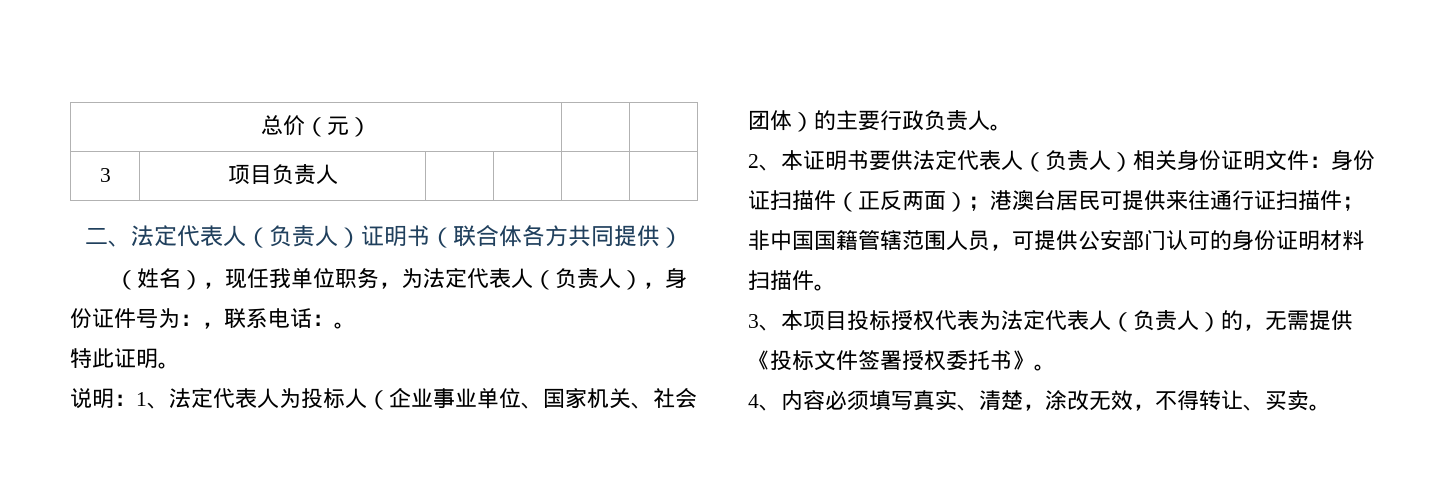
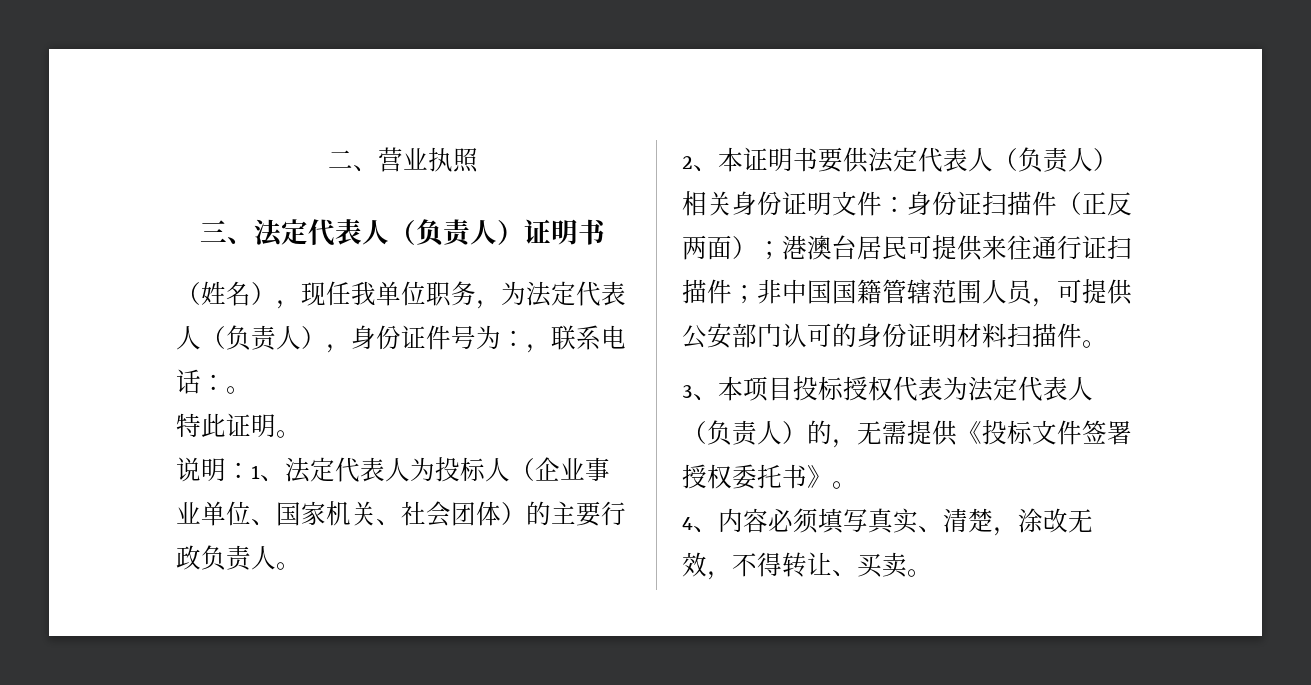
- 总价（元） | |
- 3 | 项目负责人 | | | |
- 二、法定代表人（负责人）证明书（联合体各方共同提供）
+ 二、营业执照
+ 三、法定代表人（负责人）证明书

